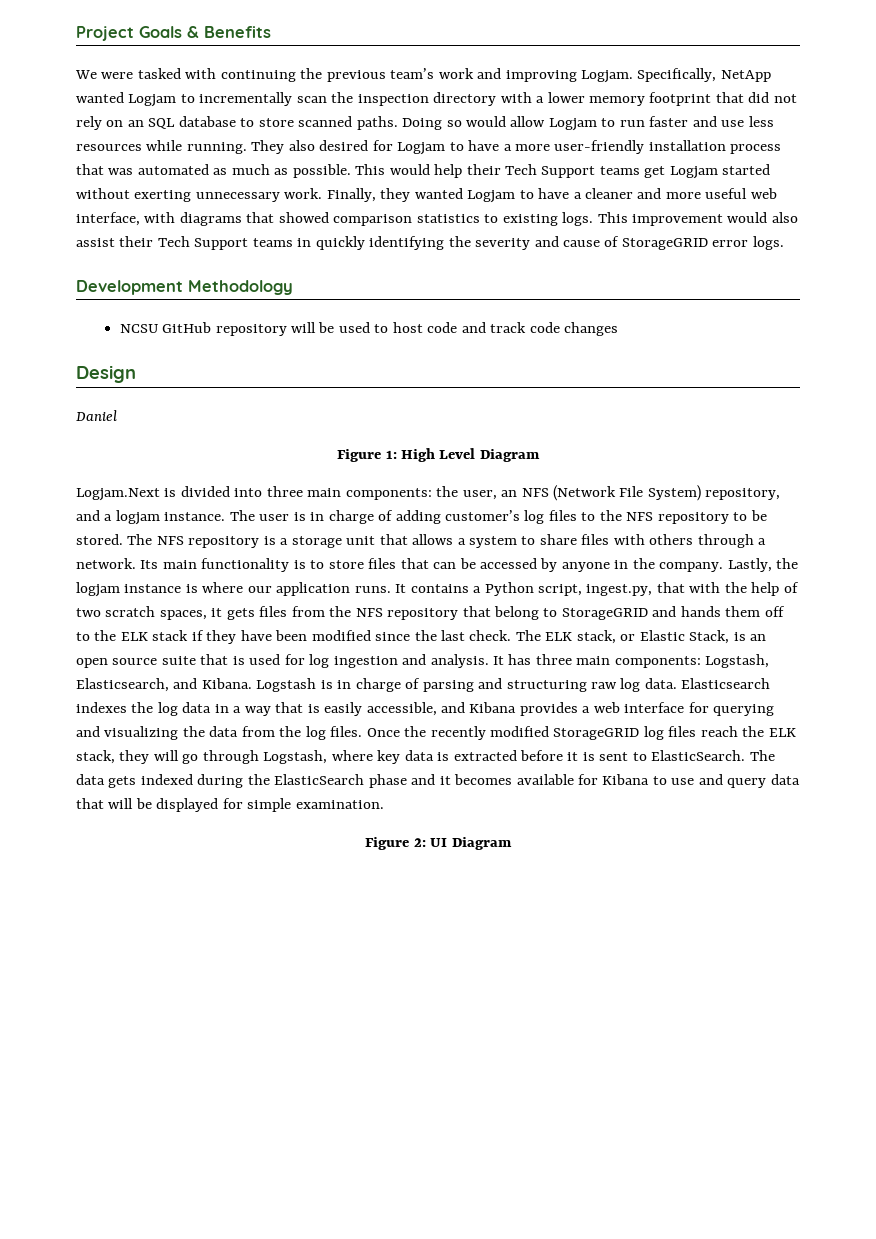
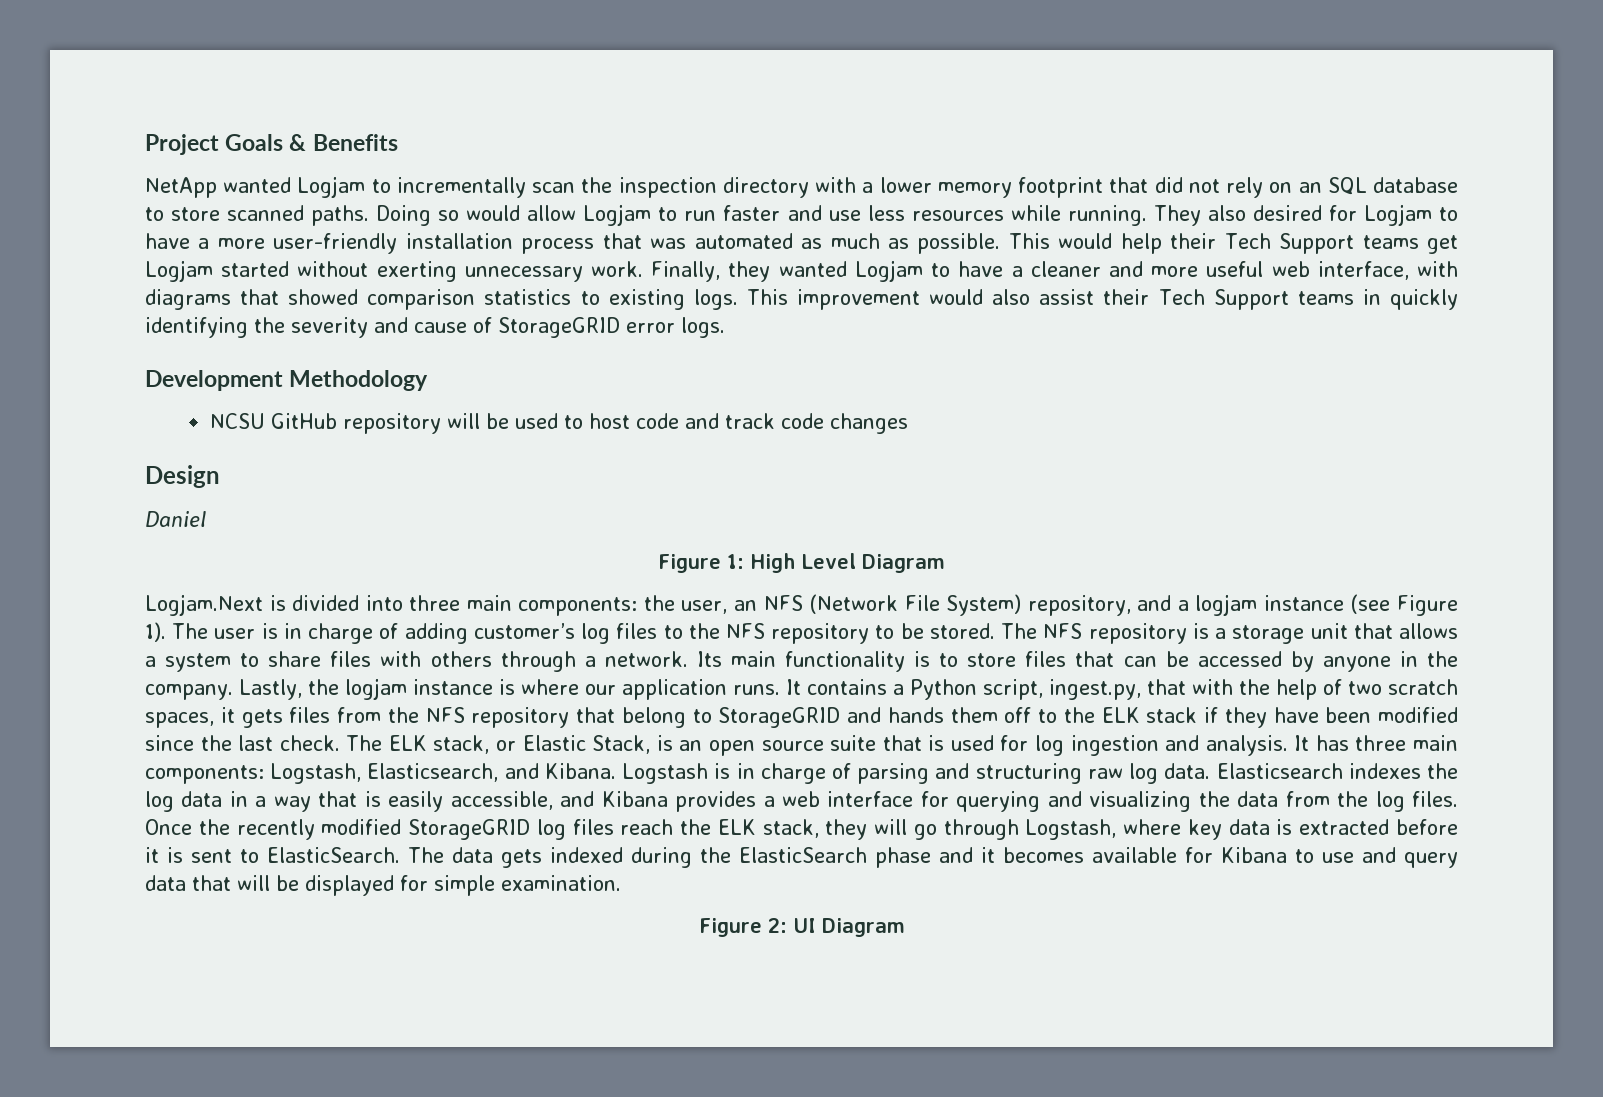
- We were tasked with continuing the previous team’s work and improving Logjam. Specifically, NetApp wanted Logjam to incrementally scan the inspection directory with a lower memory footprint that did not rely on an SQL database to store scanned paths.
+ NetApp wanted Logjam to incrementally scan the inspection directory with a lower memory footprint that did not rely on an SQL database to store scanned paths.
- Logjam.Next is divided into three main components: the user, an NFS (Network File System) repository, and a logjam instance.
+ Logjam.Next is divided into three main components: the user, an NFS (Network File System) repository, and a logjam instance (see Figure 1).

